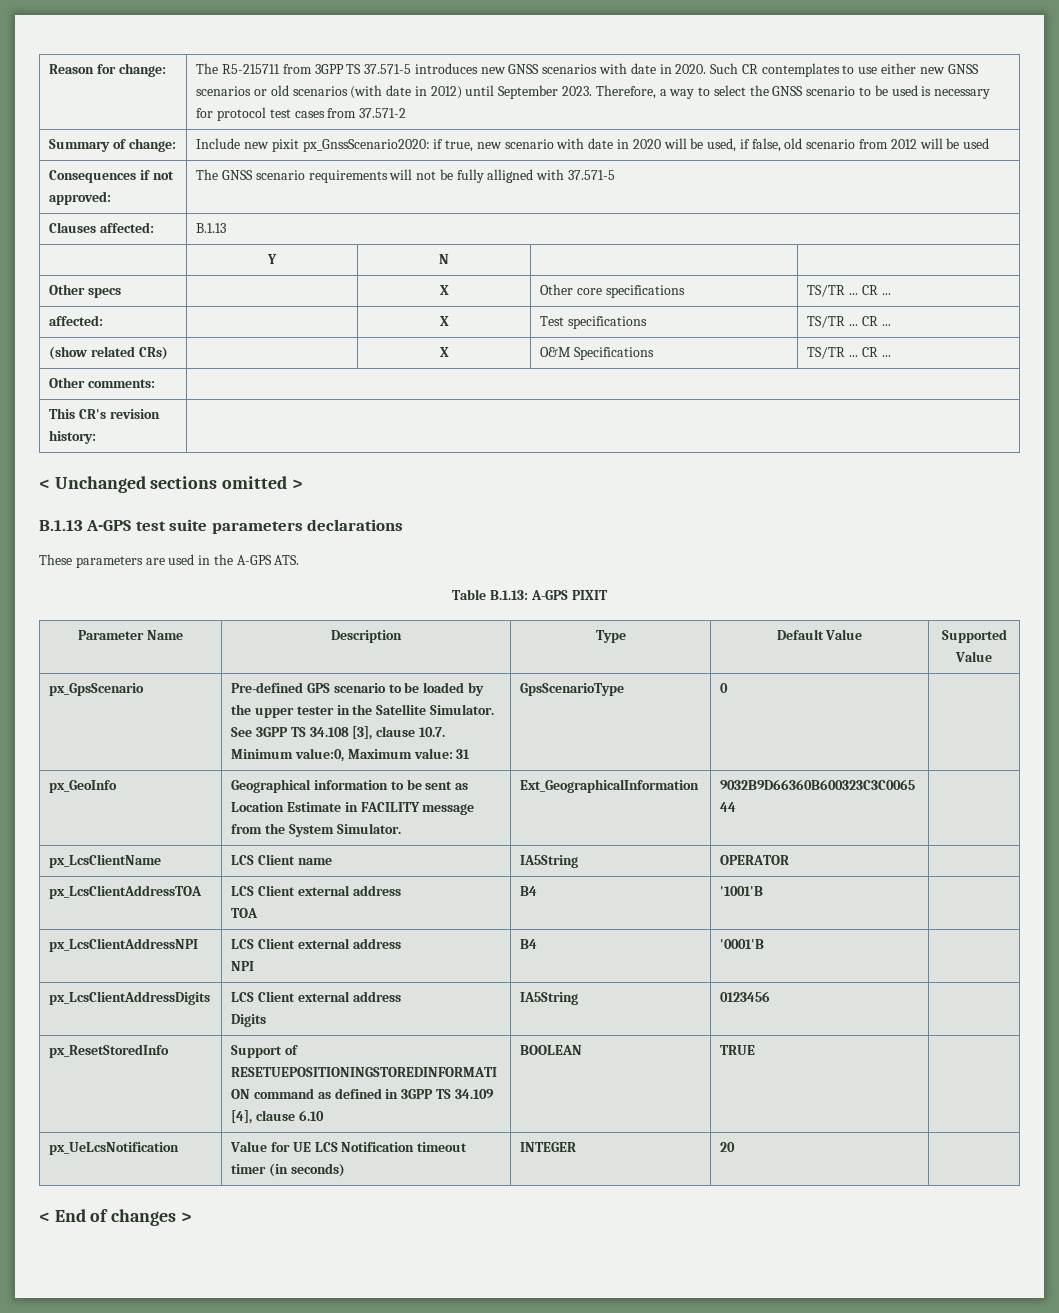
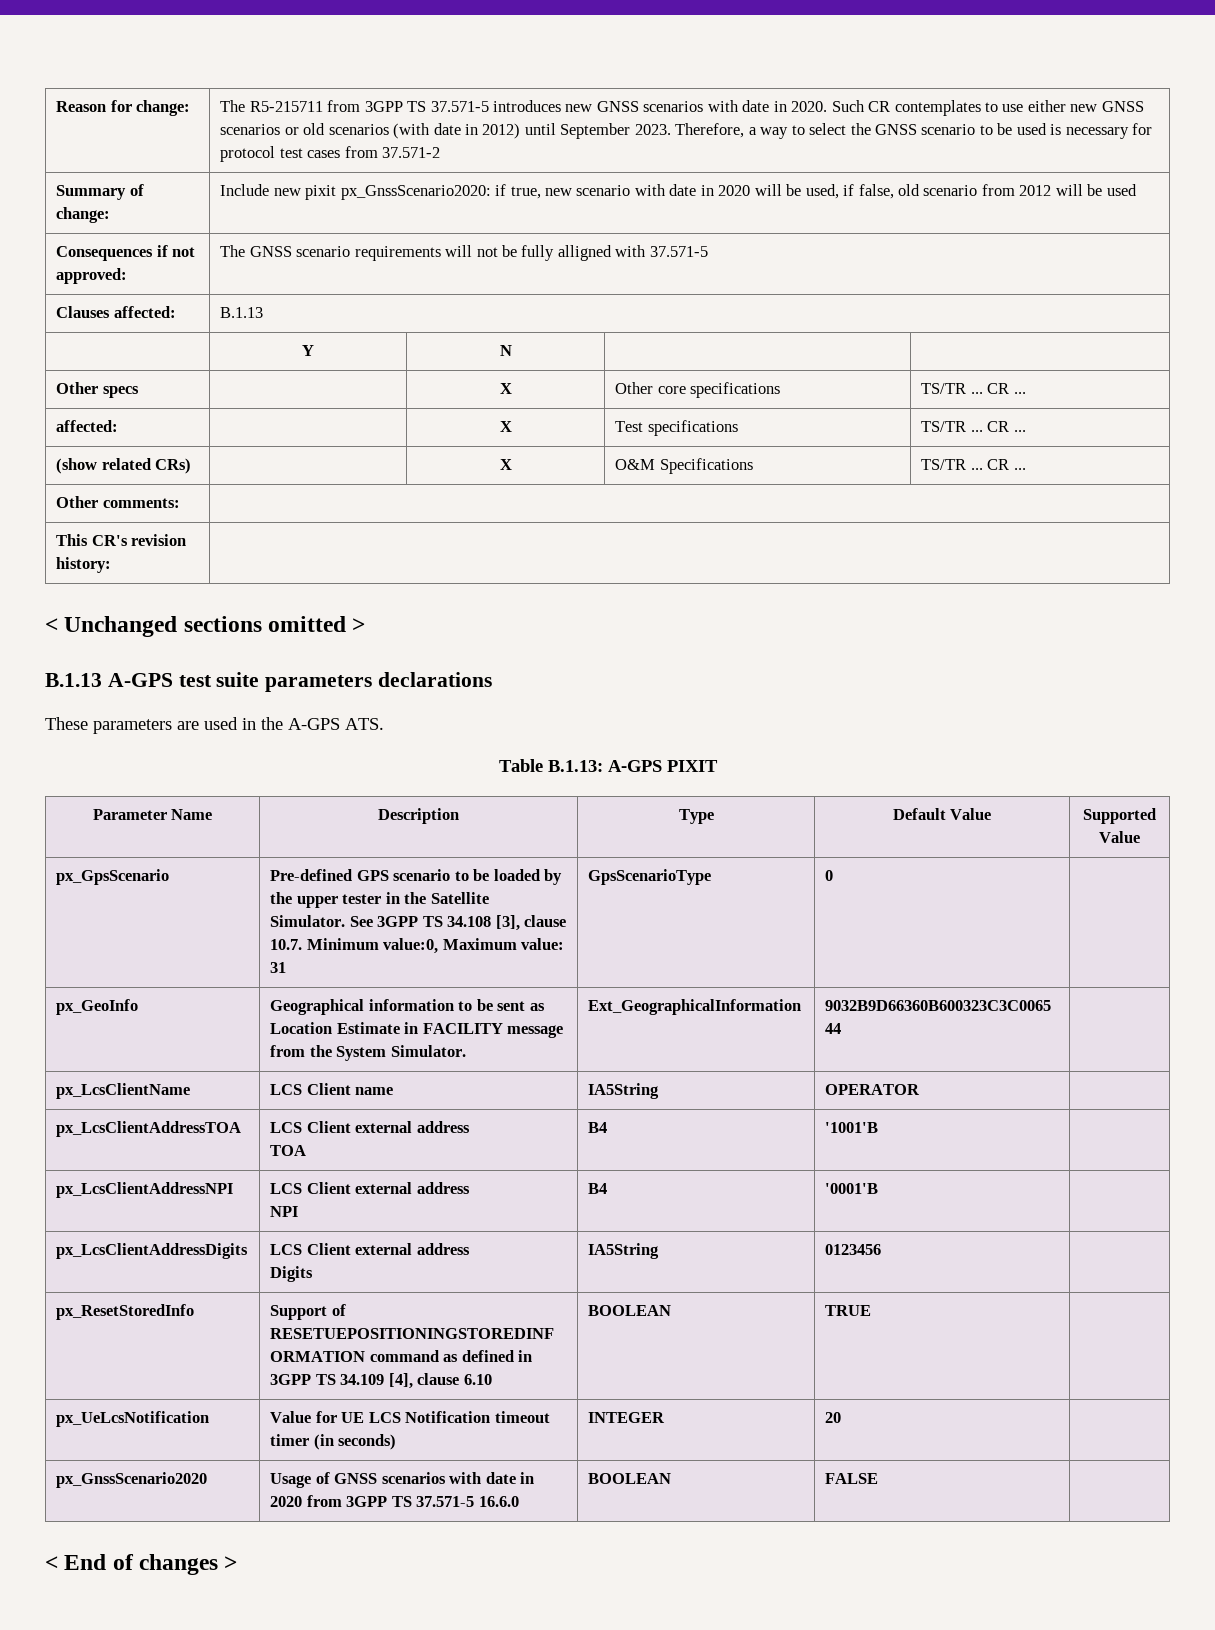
+ px_GnssScenario2020 | Usage of GNSS scenarios with date in 2020 from 3GPP TS 37.571-5 16.6.0 | BOOLEAN | FALSE |

